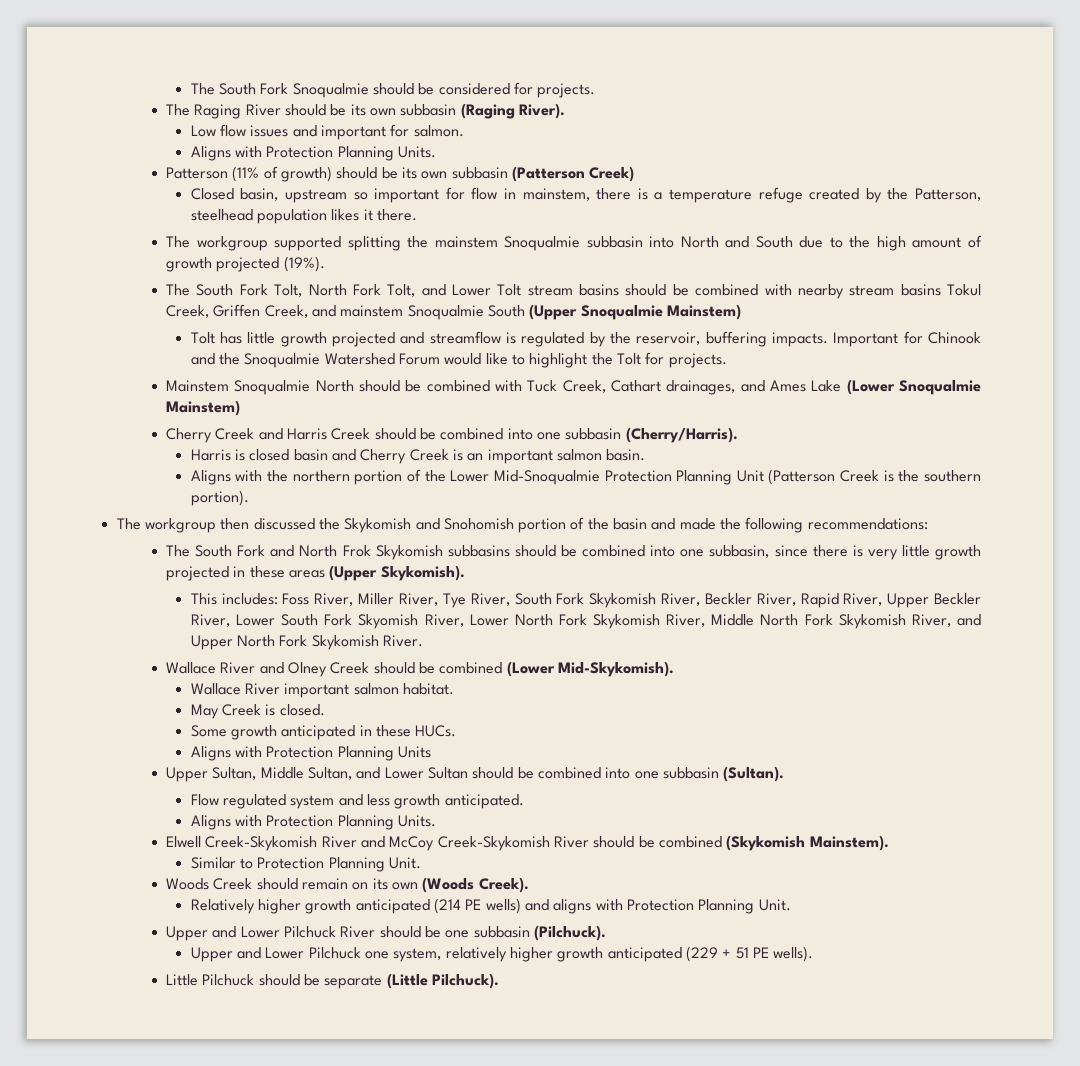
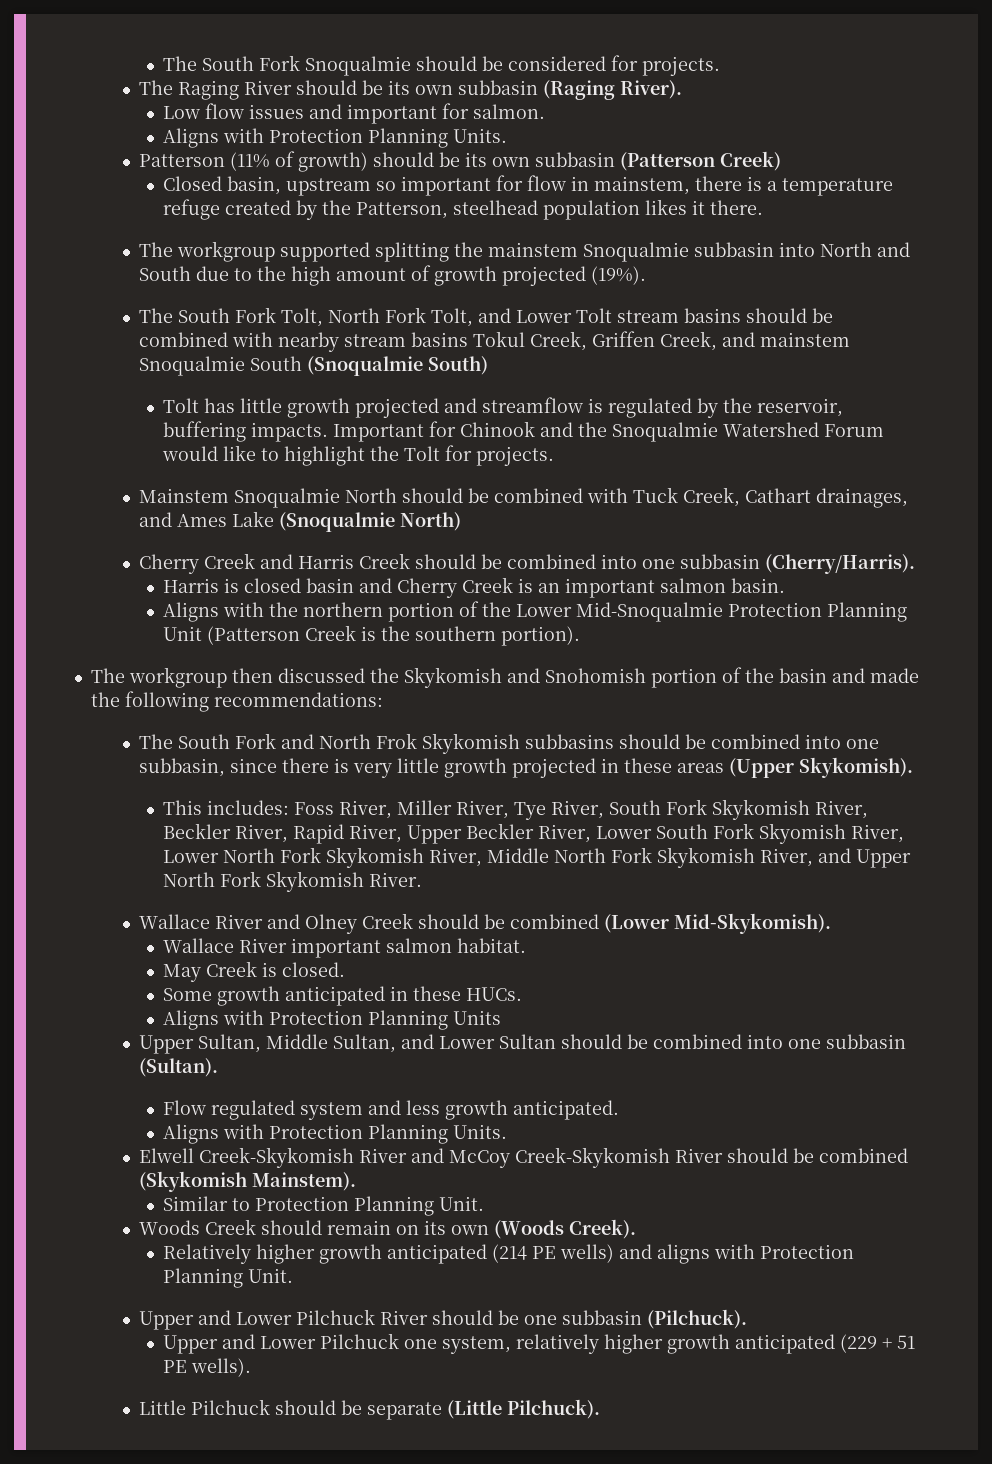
- The South Fork Tolt, North Fork Tolt, and Lower Tolt stream basins should be combined with nearby stream basins Tokul Creek, Griffen Creek, and mainstem Snoqualmie South (Upper Snoqualmie Mainstem)
+ The South Fork Tolt, North Fork Tolt, and Lower Tolt stream basins should be combined with nearby stream basins Tokul Creek, Griffen Creek, and mainstem Snoqualmie South (Snoqualmie South)
- Mainstem Snoqualmie North should be combined with Tuck Creek, Cathart drainages, and Ames Lake (Lower Snoqualmie Mainstem)
+ Mainstem Snoqualmie North should be combined with Tuck Creek, Cathart drainages, and Ames Lake (Snoqualmie North)

